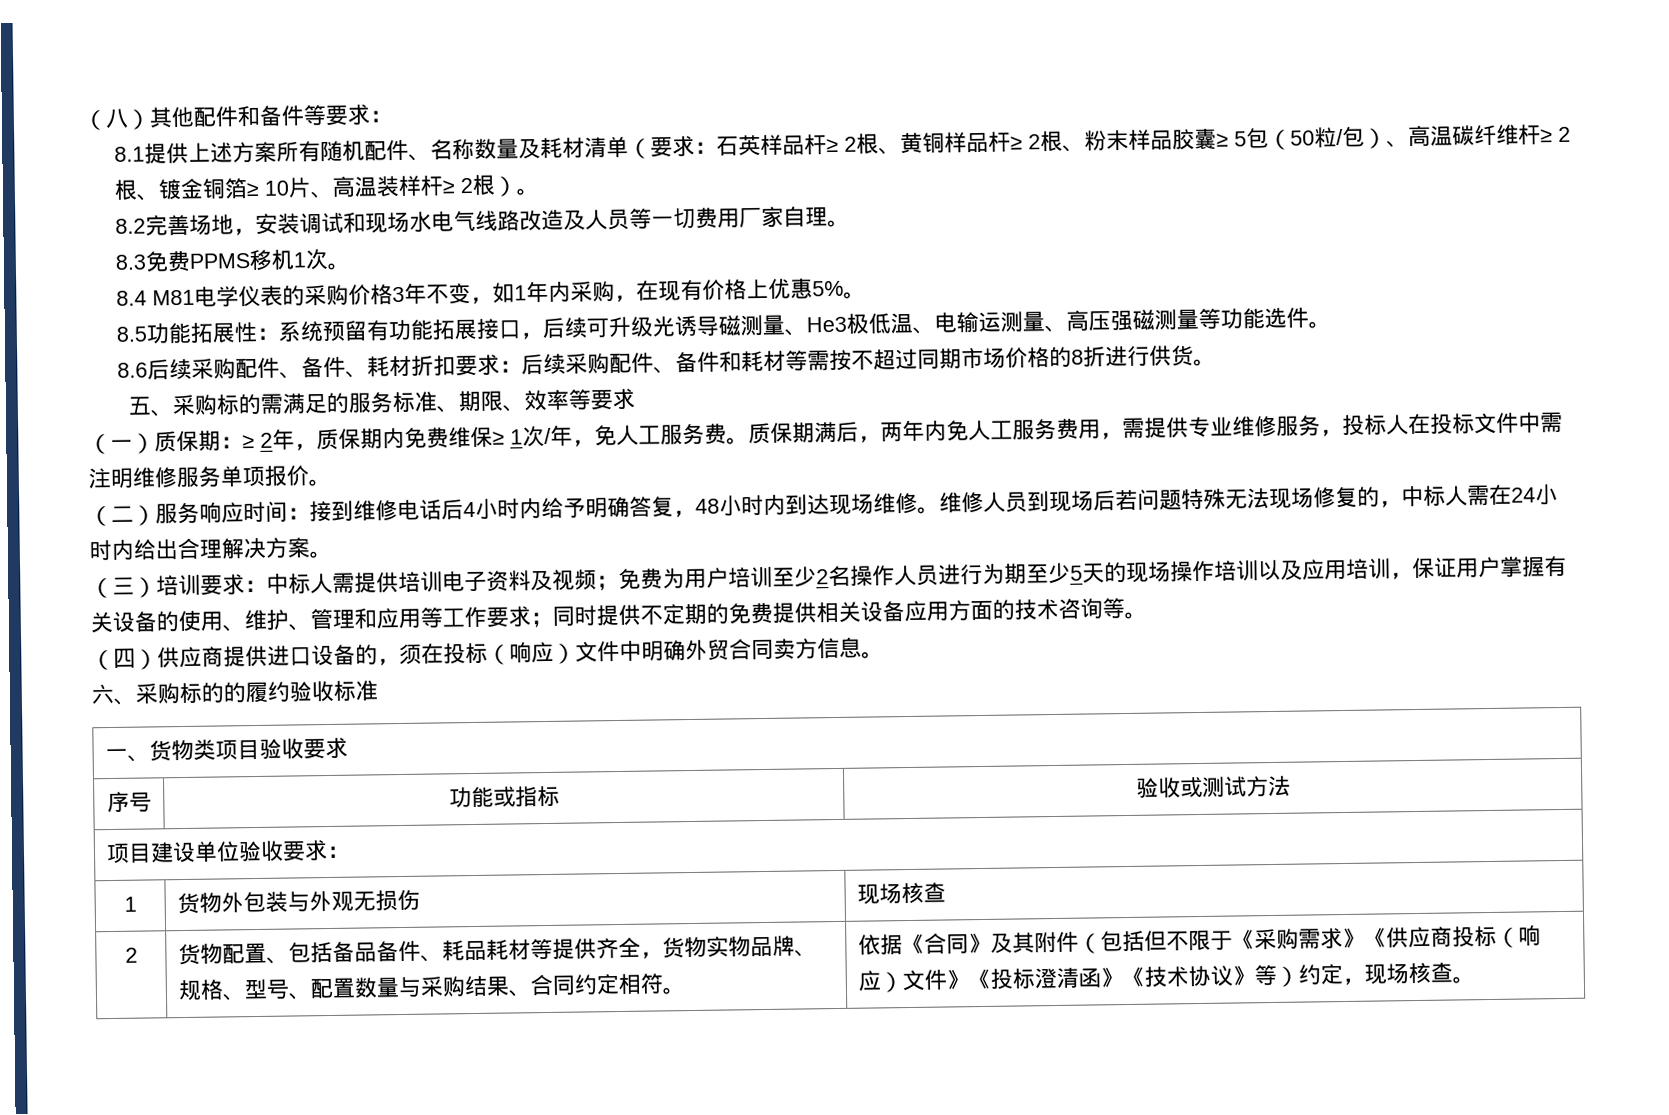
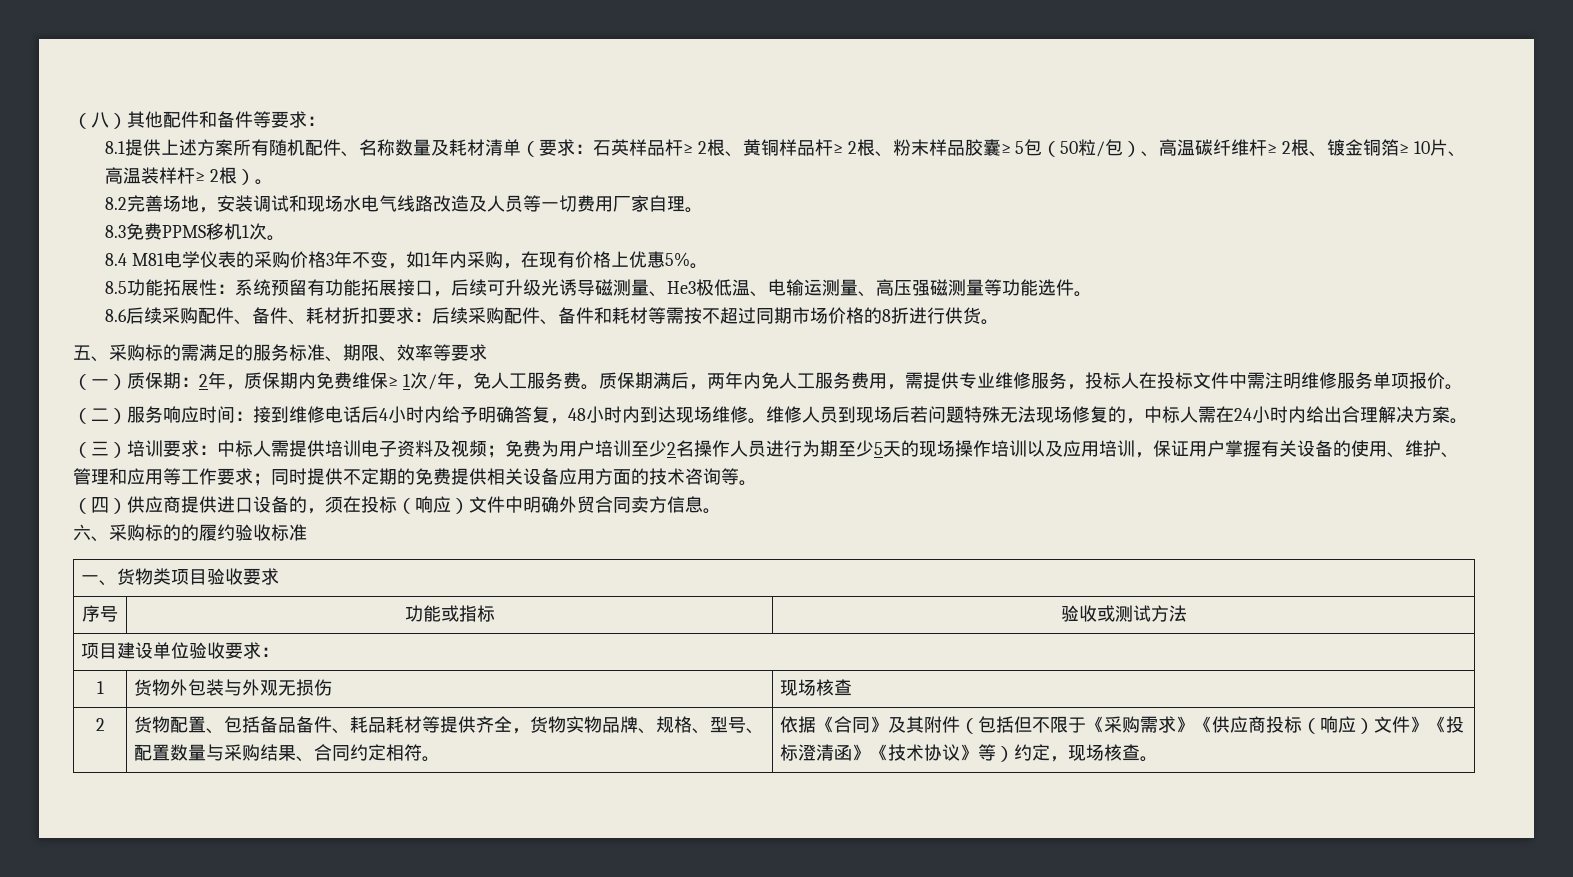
- （一）质保期：≥ 2年，质保期内免费维保≥ 1次/年，免人工服务费。
+ （一）质保期：2年，质保期内免费维保≥ 1次/年，免人工服务费。

